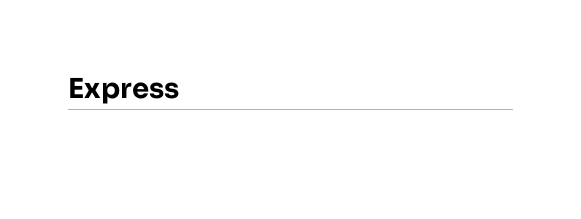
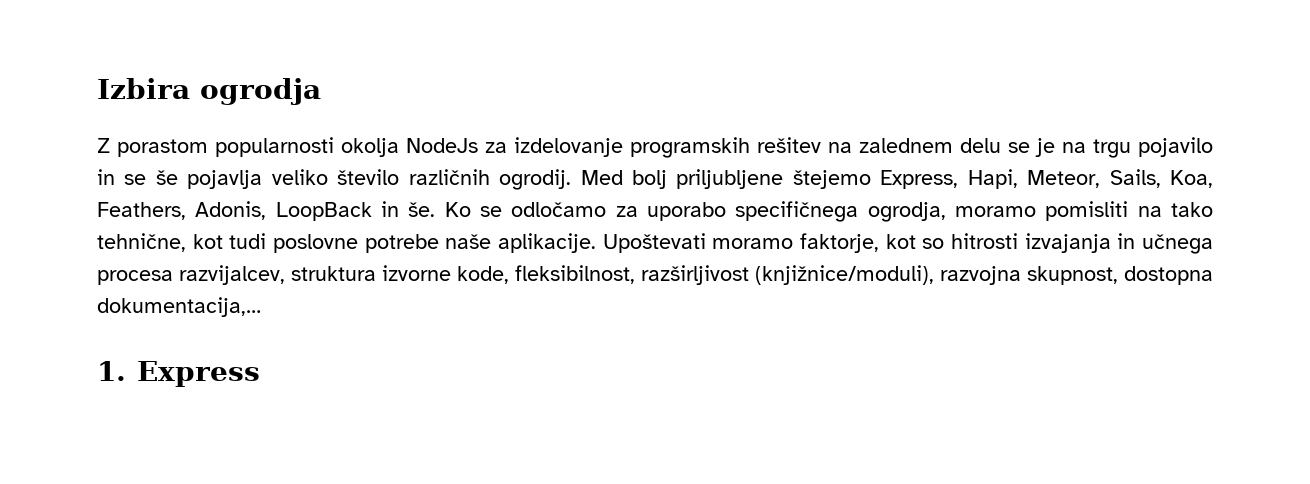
- Express
+ Izbira ogrodja
+ Z porastom popularnosti okolja NodeJs za izdelovanje programskih rešitev na zalednem delu se je na trgu pojavilo in se še pojavlja veliko število različnih ogrodij. Med bolj priljubljene štejemo Express, Hapi, Meteor, Sails, Koa, Feathers, Adonis, LoopBack in še. Ko se odločamo za uporabo specifičnega ogrodja, moramo pomisliti na tako tehnične, kot tudi poslovne potrebe naše aplikacije. Upoštevati moramo faktorje, kot so hitrosti izvajanja in učnega procesa razvijalcev, struktura izvorne kode, fleksibilnost, razširljivost (knjižnice/moduli), razvojna skupnost, dostopna dokumentacija,…
+ 1. Express

